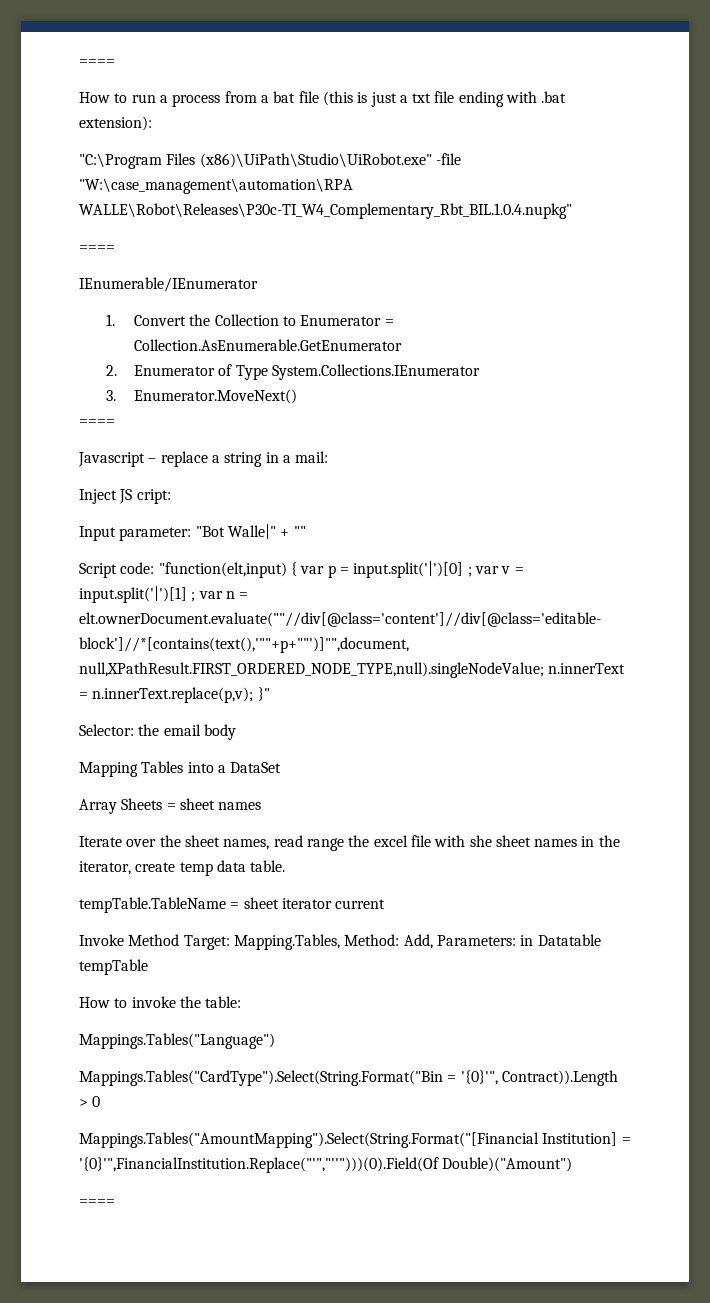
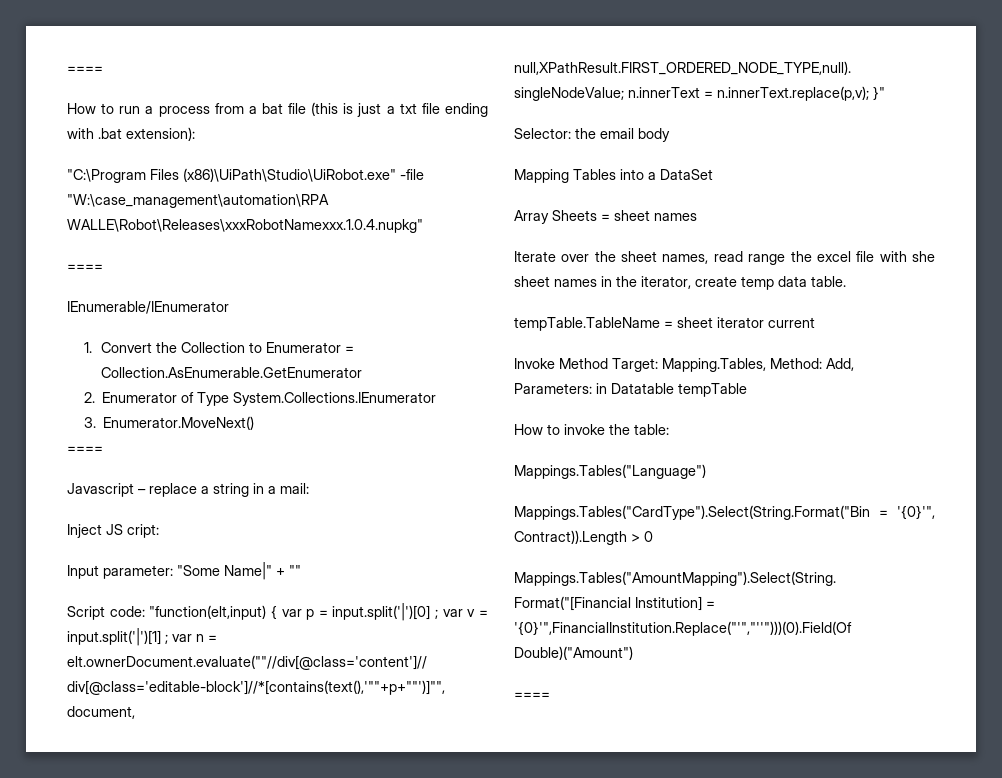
- "C:\Program Files (x86)\UiPath\Studio\UiRobot.exe" -file "W:\case_management\automation\RPA WALLE\Robot\Releases\P30c-TI_W4_Complementary_Rbt_BIL.1.0.4.nupkg"
+ "C:\Program Files (x86)\UiPath\Studio\UiRobot.exe" -file "W:\case_management\automation\RPA WALLE\Robot\Releases\xxxRobotNamexxx.1.0.4.nupkg"
- Input parameter: "Bot Walle|" + ""
+ Input parameter: "Some Name|" + ""

